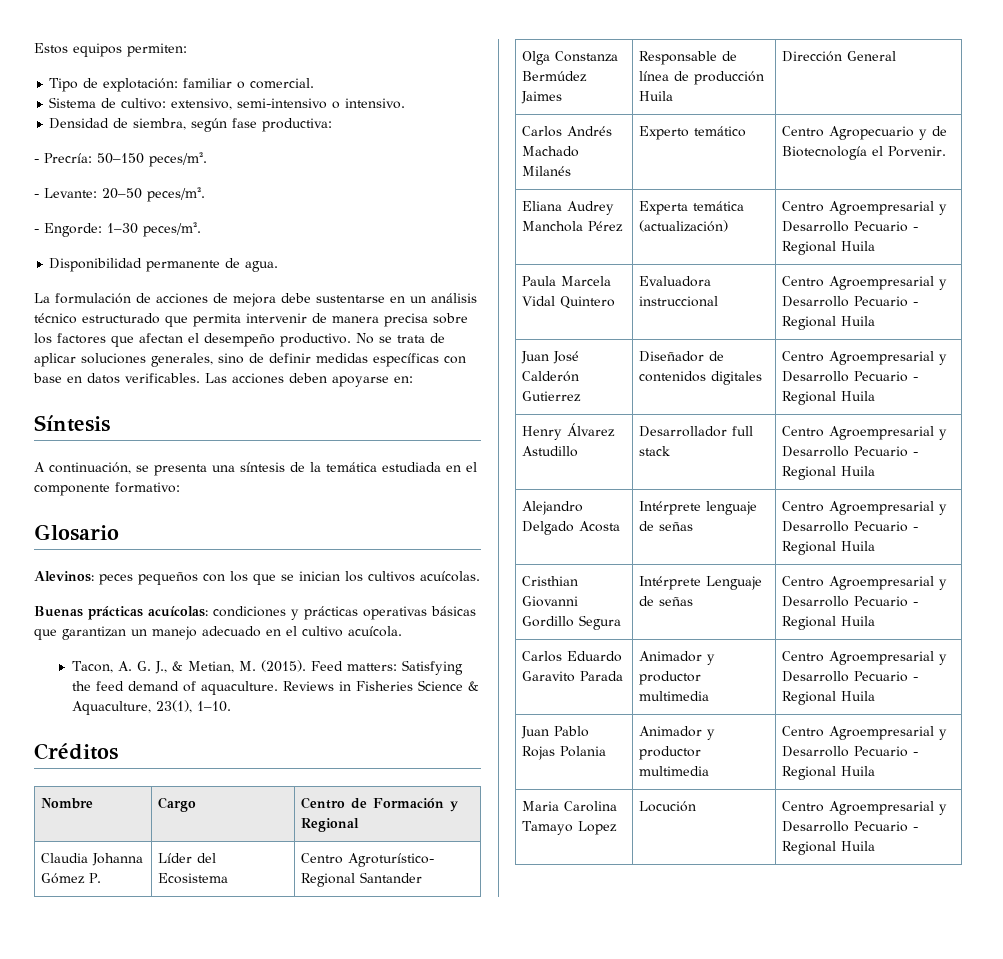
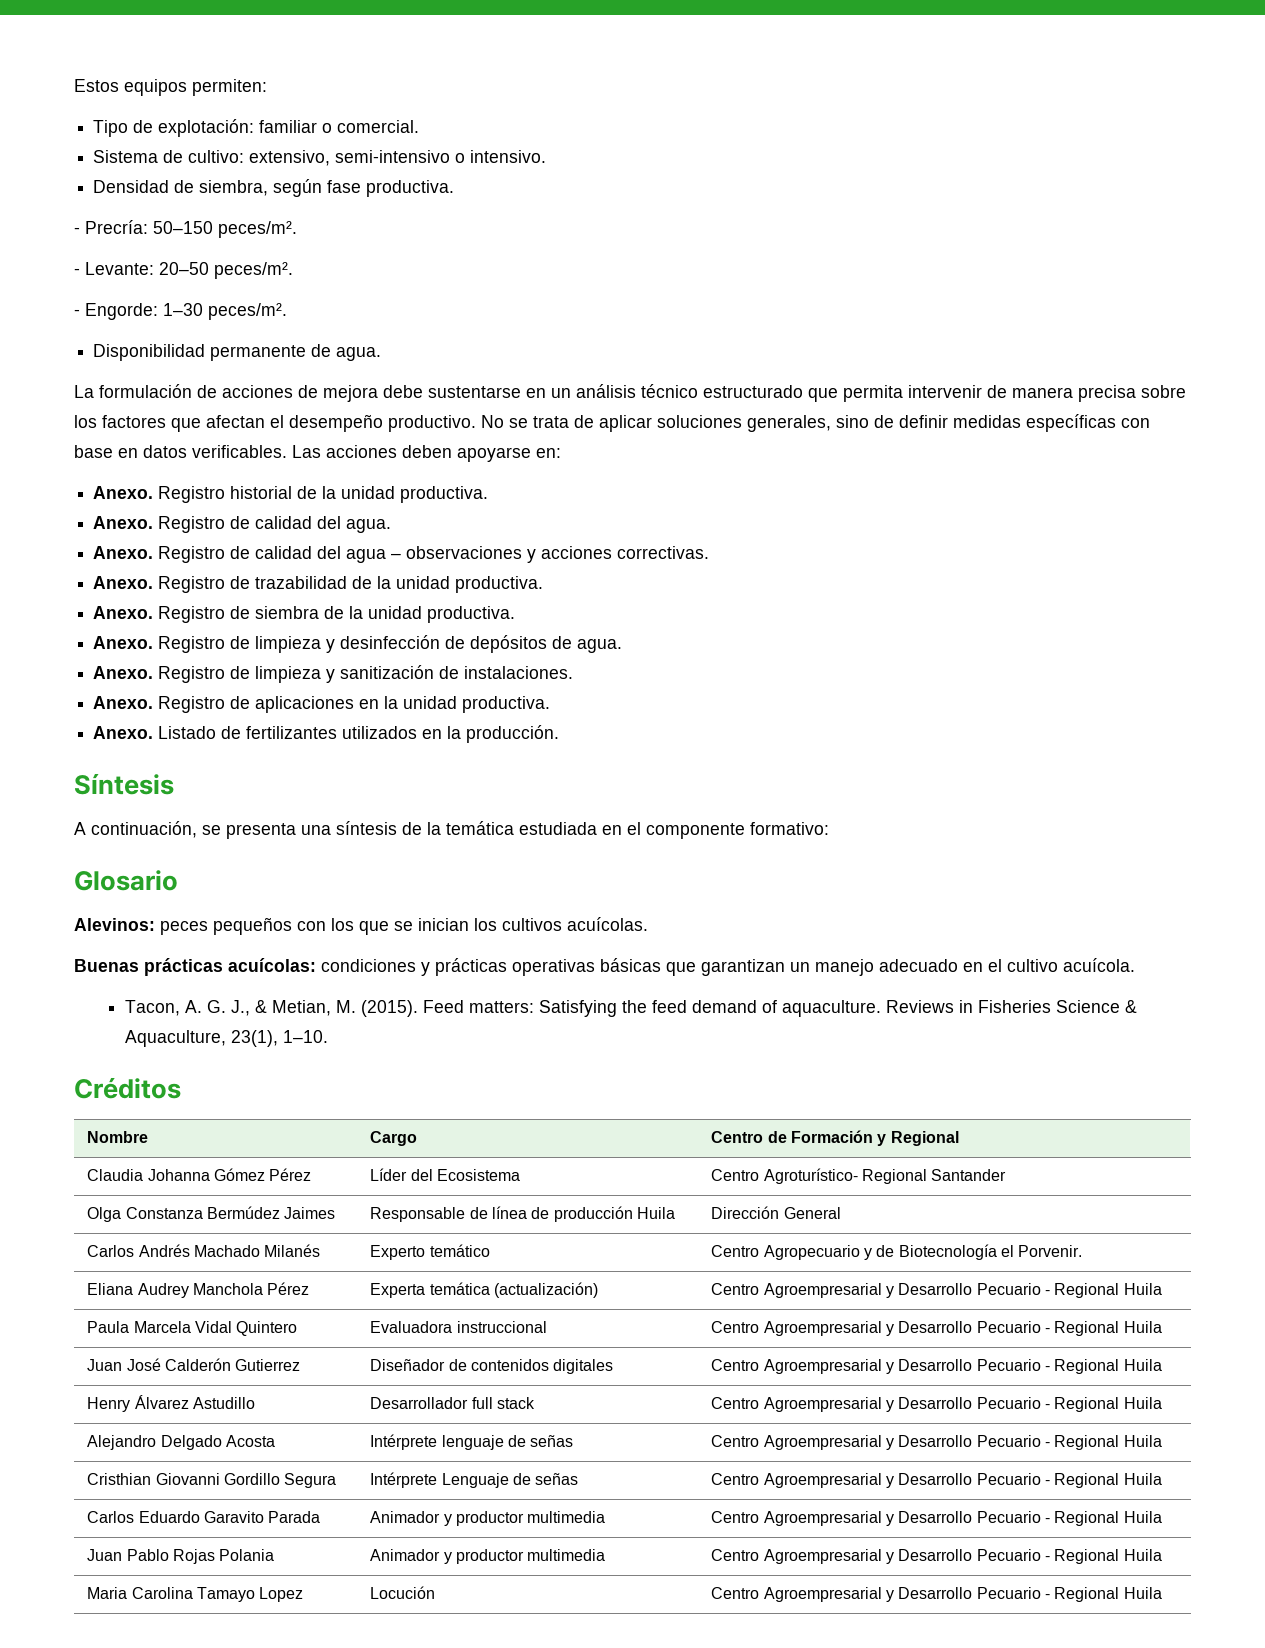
- Densidad de siembra, según fase productiva:
+ Densidad de siembra, según fase productiva.
+ Anexo. Registro historial de la unidad productiva.
+ Anexo. Registro de calidad del agua.
+ Anexo. Registro de calidad del agua – observaciones y acciones correctivas.
+ Anexo. Registro de trazabilidad de la unidad productiva.
+ Anexo. Registro de siembra de la unidad productiva.
+ Anexo. Registro de limpieza y desinfección de depósitos de agua.
+ Anexo. Registro de limpieza y sanitización de instalaciones.
+ Anexo. Registro de aplicaciones en la unidad productiva.
+ Anexo. Listado de fertilizantes utilizados en la producción.
- Claudia Johanna Gómez P. | Líder del Ecosistema | Centro Agroturístico- Regional Santander
+ Claudia Johanna Gómez Pérez | Líder del Ecosistema | Centro Agroturístico- Regional Santander

